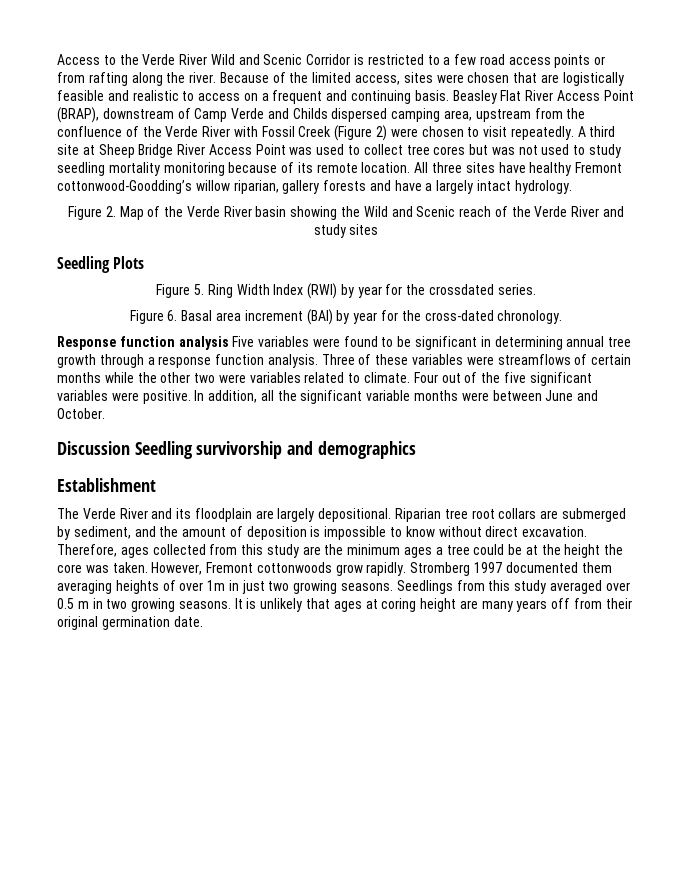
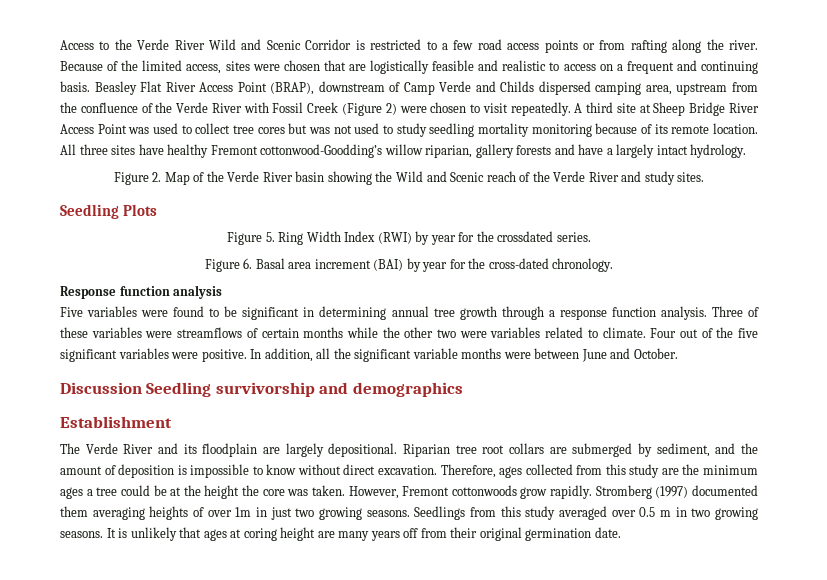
- Figure 2. Map of the Verde River basin showing the Wild and Scenic reach of the Verde River and study sites
+ Figure 2. Map of the Verde River basin showing the Wild and Scenic reach of the Verde River and study sites.
- Response function analysis Five variables were found to be significant in determining annual tree growth through a response function analysis.
+ Response function analysis
+ Five variables were found to be significant in determining annual tree growth through a response function analysis.
- Stromberg 1997 documented them averaging heights of over 1m in just two growing seasons.
+ Stromberg (1997) documented them averaging heights of over 1m in just two growing seasons.

